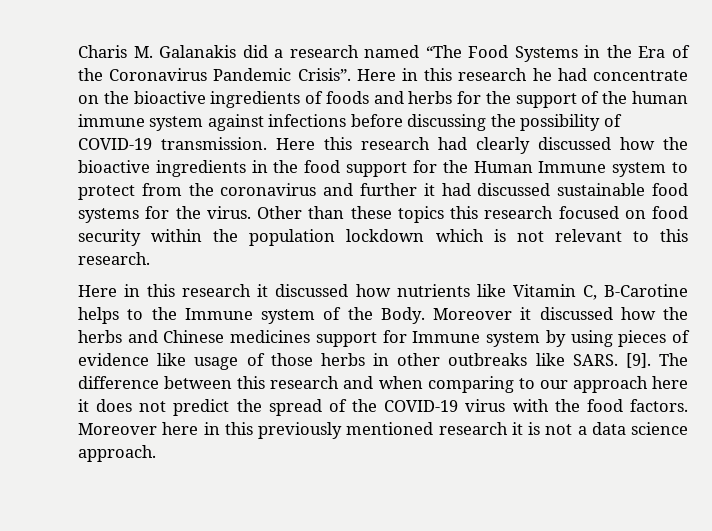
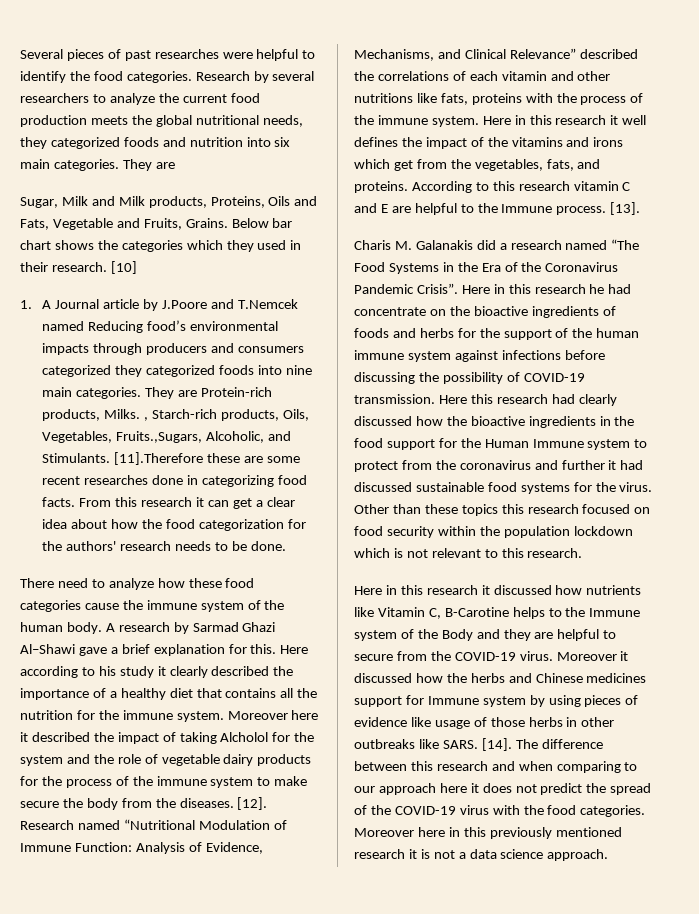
+ Several pieces of past researches were helpful to identify the food categories. Research by several researchers to analyze the current food production meets the global nutritional needs, they categorized foods and nutrition into six main categories. They are
+ Sugar, Milk and Milk products, Proteins, Oils and Fats, Vegetable and Fruits, Grains. Below bar chart shows the categories which they used in their research. [10]
+ 1. A Journal article by J.Poore and T.Nemcek named Reducing food’s environmental impacts through producers and consumers categorized they categorized foods into nine main categories. They are Protein-rich products, Milks. , Starch-rich products, Oils, Vegetables, Fruits.,Sugars, Alcoholic, and Stimulants. [11].Therefore these are some recent researches done in categorizing food facts. From this research it can get a clear idea about how the food categorization for the authors' research needs to be done.
+ There need to analyze how these food categories cause the immune system of the human body. A research by Sarmad Ghazi Al–Shawi gave a brief explanation for this. Here according to his study it clearly described the importance of a healthy diet that contains all the nutrition for the immune system. Moreover here it described the impact of taking Alcholol for the system and the role of vegetable dairy products for the process of the immune system to make secure the body from the diseases. [12]. Research named “Nutritional Modulation of Immune Function: Analysis of Evidence, Mechanisms, and Clinical Relevance” described the correlations of each vitamin and other nutritions like fats, proteins with the process of the immune system. Here in this research it well defines the impact of the vitamins and irons which get from the vegetables, fats, and proteins. According to this research vitamin C and E are helpful to the Immune process. [13].
- Here in this research it discussed how nutrients like Vitamin C, B-Carotine helps to the Immune system of the Body.
+ Here in this research it discussed how nutrients like Vitamin C, B-Carotine helps to the Immune system of the Body and they are helpful to secure from the COVID-19 virus.
- [9].
+ [14].
- The difference between this research and when comparing to our approach here it does not predict the spread of the COVID-19 virus with the food factors.
+ The difference between this research and when comparing to our approach here it does not predict the spread of the COVID-19 virus with the food categories.

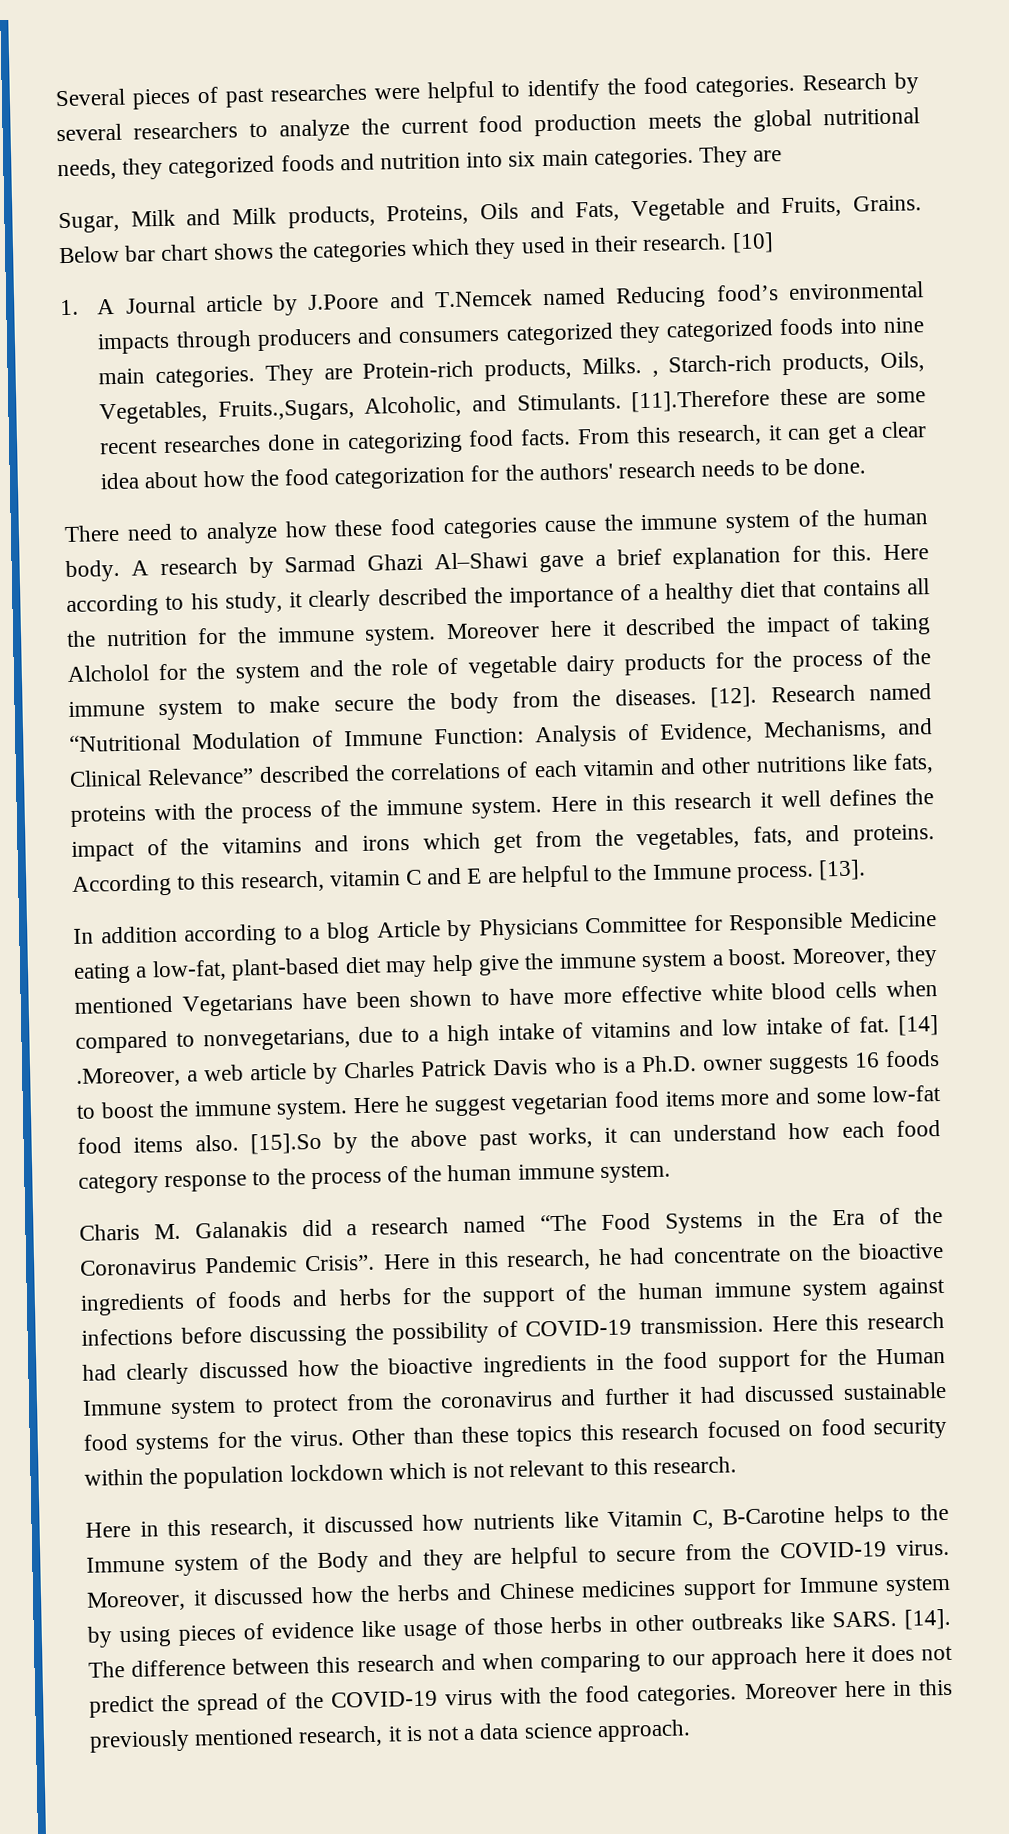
- From this research it can get a clear idea about how the food categorization for the authors' research needs to be done.
+ From this research, it can get a clear idea about how the food categorization for the authors' research needs to be done.
- Here according to his study it clearly described the importance of a healthy diet that contains all the nutrition for the immune system.
+ Here according to his study, it clearly described the importance of a healthy diet that contains all the nutrition for the immune system.
- According to this research vitamin C and E are helpful to the Immune process.
+ According to this research, vitamin C and E are helpful to the Immune process.
+ In addition according to a blog Article by Physicians Committee for Responsible Medicine eating a low-fat, plant-based diet may help give the immune system a boost. Moreover, they mentioned Vegetarians have been shown to have more effective white blood cells when compared to nonvegetarians, due to a high intake of vitamins and low intake of fat. [14] .Moreover, a web article by Charles Patrick Davis who is a Ph.D. owner suggests 16 foods to boost the immune system. Here he suggest vegetarian food items more and some low-fat food items also. [15].So by the above past works, it can understand how each food category response to the process of the human immune system.
- Here in this research he had concentrate on the bioactive ingredients of foods and herbs for the support of the human immune system against infections before discussing the possibility of COVID-19 transmission.
+ Here in this research, he had concentrate on the bioactive ingredients of foods and herbs for the support of the human immune system against infections before discussing the possibility of COVID-19 transmission.
- Here in this research it discussed how nutrients like Vitamin C, B-Carotine helps to the Immune system of the Body and they are helpful to secure from the COVID-19 virus.
+ Here in this research, it discussed how nutrients like Vitamin C, B-Carotine helps to the Immune system of the Body and they are helpful to secure from the COVID-19 virus.
- Moreover it discussed how the herbs and Chinese medicines support for Immune system by using pieces of evidence like usage of those herbs in other outbreaks like SARS.
+ Moreover, it discussed how the herbs and Chinese medicines support for Immune system by using pieces of evidence like usage of those herbs in other outbreaks like SARS.
- Moreover here in this previously mentioned research it is not a data science approach.
+ Moreover here in this previously mentioned research, it is not a data science approach.

